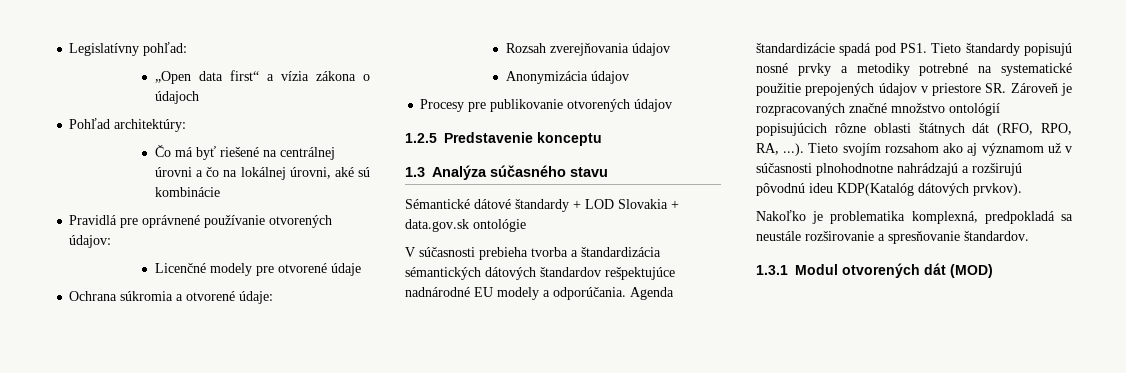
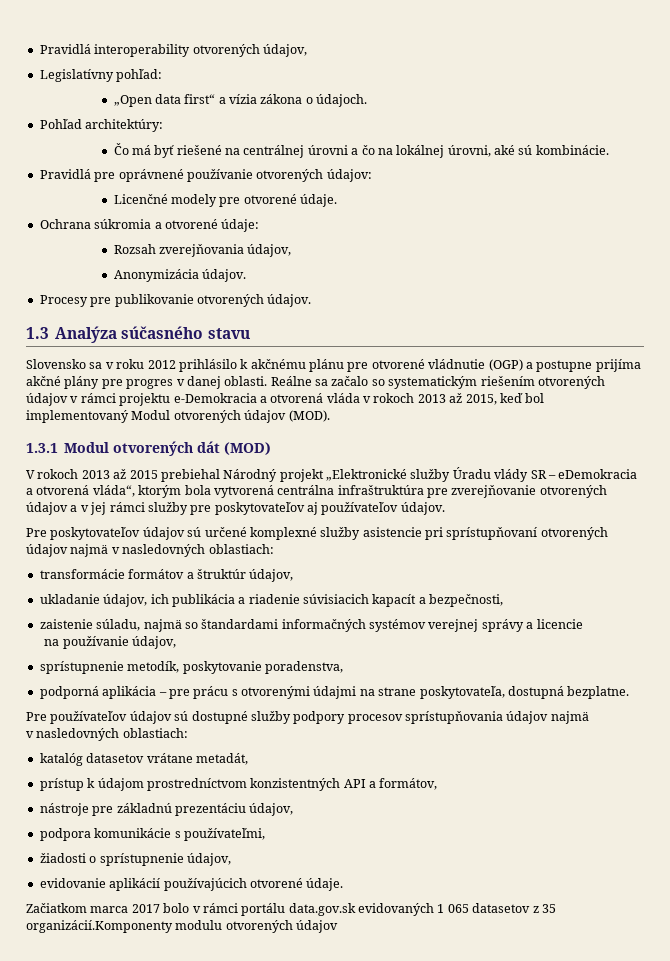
+ Pravidlá interoperability otvorených údajov,
- „Open data first“ a vízia zákona o údajoch
+ „Open data first“ a vízia zákona o údajoch.
- Čo má byť riešené na centrálnej úrovni a čo na lokálnej úrovni, aké sú kombinácie
+ Čo má byť riešené na centrálnej úrovni a čo na lokálnej úrovni, aké sú kombinácie.
- Licenčné modely pre otvorené údaje
+ Licenčné modely pre otvorené údaje.
- Rozsah zverejňovania údajov
+ Rozsah zverejňovania údajov,
- Anonymizácia údajov
+ Anonymizácia údajov.
- Procesy pre publikovanie otvorených údajov
- 1.2.5 Predstavenie konceptu
+ Procesy pre publikovanie otvorených údajov.
- Sémantické dátové štandardy + LOD Slovakia + data.gov.sk ontológie
- V súčasnosti prebieha tvorba a štandardizácia sémantických dátových štandardov rešpektujúce nadnárodné EU modely a odporúčania. Agenda štandardizácie spadá pod PS1. Tieto štandardy popisujú nosné prvky a metodiky potrebné na systematické použitie prepojených údajov v priestore SR. Zároveň je rozpracovaných značné množstvo ontológií popisujúcich rôzne oblasti štátnych dát (RFO, RPO, RA, ...). Tieto svojím rozsahom ako aj významom už v súčasnosti plnohodnotne nahrádzajú a rozširujú pôvodnú ideu KDP(Katalóg dátových prvkov).
- Nakoľko je problematika komplexná, predpokladá sa neustále rozširovanie a spresňovanie štandardov.
+ Slovensko sa v roku 2012 prihlásilo k akčnému plánu pre otvorené vládnutie (OGP) a postupne prijíma akčné plány pre progres v danej oblasti. Reálne sa začalo so systematickým riešením otvorených údajov v rámci projektu e-Demokracia a otvorená vláda v rokoch 2013 až 2015, keď bol implementovaný Modul otvorených údajov (MOD).
+ V rokoch 2013 až 2015 prebiehal Národný projekt „Elektronické služby Úradu vlády SR – eDemokracia a otvorená vláda“, ktorým bola vytvorená centrálna infraštruktúra pre zverejňovanie otvorených údajov a v jej rámci služby pre poskytovateľov aj používateľov údajov.
+ Pre poskytovateľov údajov sú určené komplexné služby asistencie pri sprístupňovaní otvorených údajov najmä v nasledovných oblastiach:
+ transformácie formátov a štruktúr údajov,
+ ukladanie údajov, ich publikácia a riadenie súvisiacich kapacít a bezpečnosti,
+ zaistenie súladu, najmä so štandardami informačných systémov verejnej správy a licencie
+ na používanie údajov,
+ sprístupnenie metodík, poskytovanie poradenstva,
+ podporná aplikácia – pre prácu s otvorenými údajmi na strane poskytovateľa, dostupná bezplatne.
+ Pre používateľov údajov sú dostupné služby podpory procesov sprístupňovania údajov najmä
+ v nasledovných oblastiach:
+ katalóg datasetov vrátane metadát,
+ prístup k údajom prostredníctvom konzistentných API a formátov,
+ nástroje pre základnú prezentáciu údajov,
+ podpora komunikácie s používateľmi,
+ žiadosti o sprístupnenie údajov,
+ evidovanie aplikácií používajúcich otvorené údaje.
+ Začiatkom marca 2017 bolo v rámci portálu data.gov.sk evidovaných 1 065 datasetov z 35 organizácií.Komponenty modulu otvorených údajov

